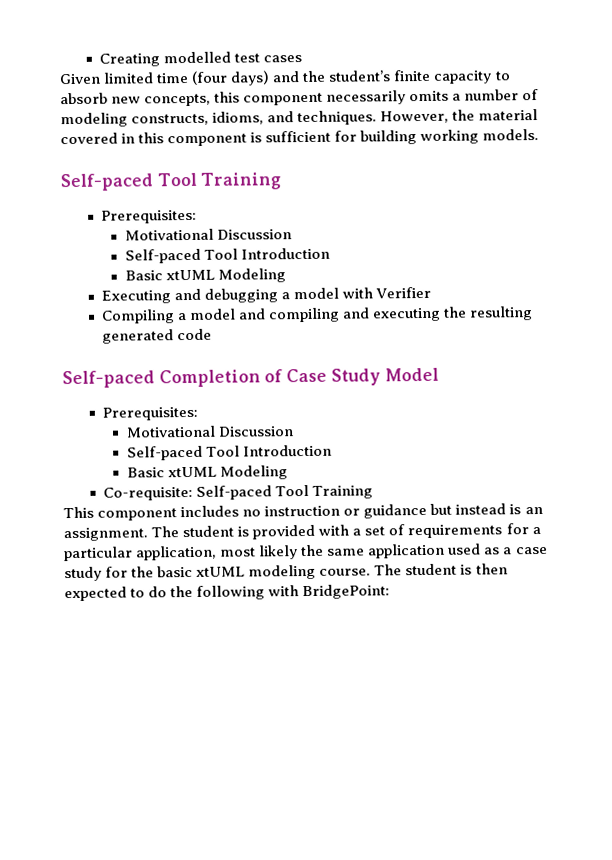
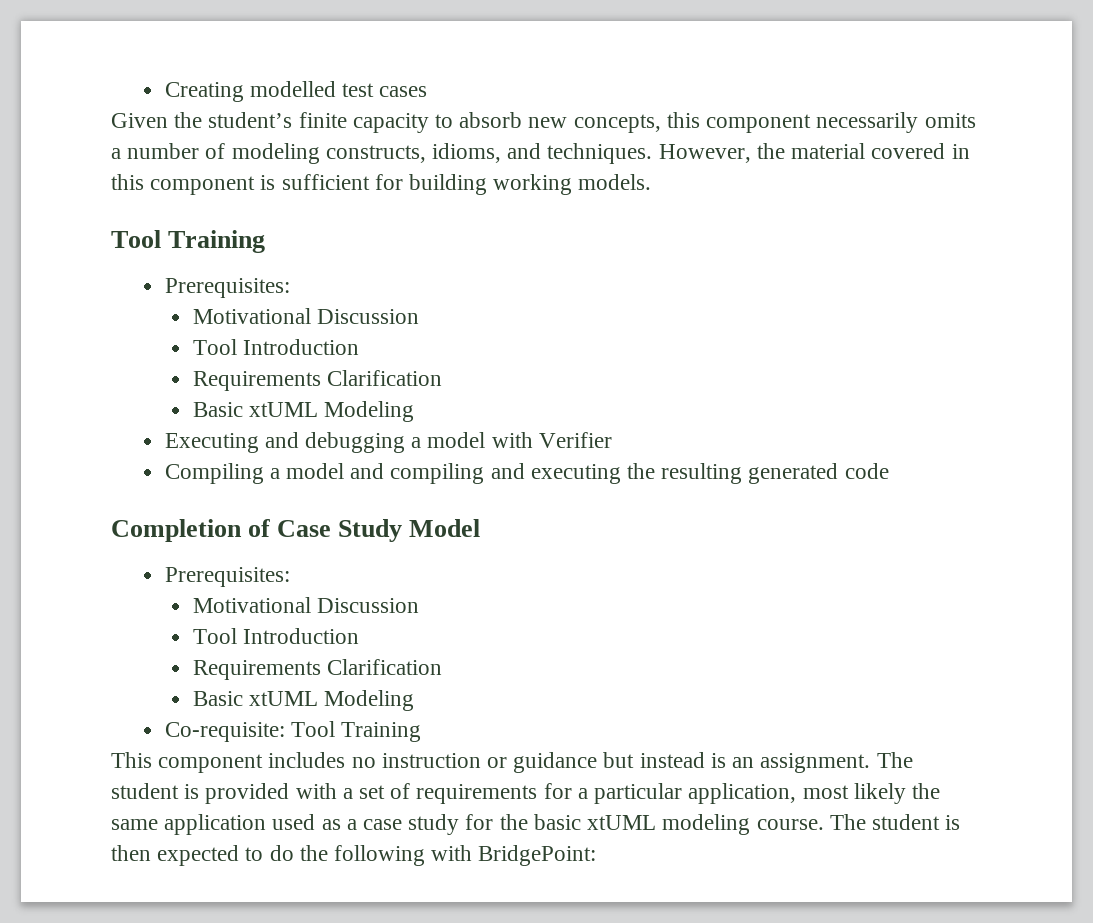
- Given limited time (four days) and the student’s finite capacity to absorb new concepts, this component necessarily omits a number of modeling constructs, idioms, and techniques.
+ Given the student’s finite capacity to absorb new concepts, this component necessarily omits a number of modeling constructs, idioms, and techniques.
  However, the material covered in this component is sufficient for building working models.
- Self-paced Tool Training
+ Tool Training
  Prerequisites:
  Motivational Discussion
- Self-paced Tool Introduction
+ Tool Introduction
+ Requirements Clarification
- Self-paced Completion of Case Study Model
+ Completion of Case Study Model
  Prerequisites:
  Motivational Discussion
- Self-paced Tool Introduction
+ Tool Introduction
+ Requirements Clarification
- Co-requisite: Self-paced Tool Training
+ Co-requisite: Tool Training

